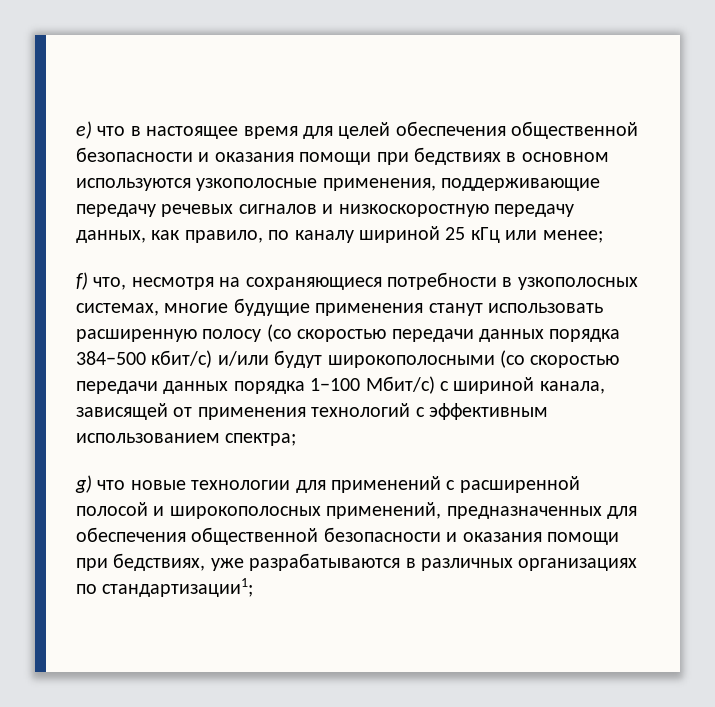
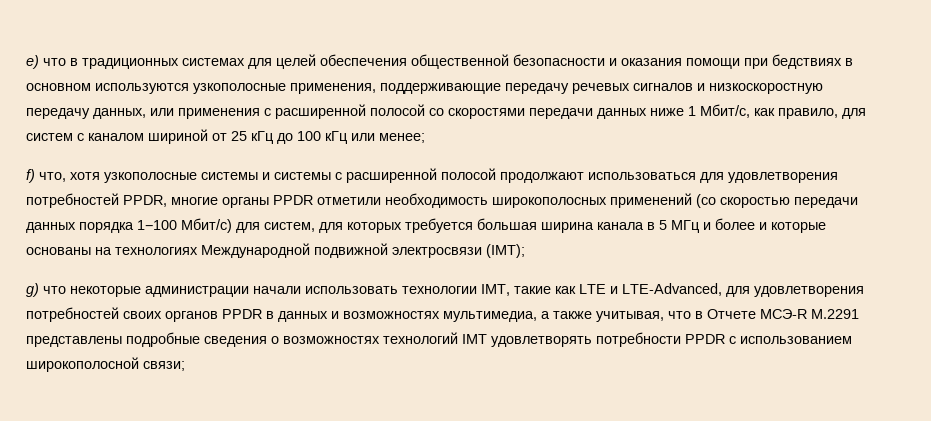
- e) что в настоящее время для целей обеспечения общественной безопасности и оказания помощи при бедствиях в основном используются узкополосные применения, поддерживающие передачу речевых сигналов и низкоскоростную передачу данных, как правило, по каналу шириной 25 кГц или менее;
- f) что, несмотря на сохраняющиеся потребности в узкополосных системах, многие будущие применения станут использовать расширенную полосу (со скоростью передачи данных порядка 384−500 кбит/с) и/или будут широкополосными (со скоростью передачи данных порядка 1−100 Мбит/с) с шириной канала, зависящей от применения технологий с эффективным использованием спектра;
- g) что новые технологии для применений с расширенной полосой и широкополосных применений, предназначенных для обеспечения общественной безопасности и оказания помощи при бедствиях, уже разрабатываются в различных организациях по стандартизации1;
+ e) что в традиционных системах для целей обеспечения общественной безопасности и оказания помощи при бедствиях в основном используются узкополосные применения, поддерживающие передачу речевых сигналов и низкоскоростную передачу данных, или применения с расширенной полосой со скоростями передачи данных ниже 1 Мбит/с, как правило, для систем с каналом шириной от 25 кГц до 100 кГц или менее;
+ f) что, хотя узкополосные системы и системы с расширенной полосой продолжают использоваться для удовлетворения потребностей PPDR, многие органы PPDR отметили необходимость широкополосных применений (со скоростью передачи данных порядка 1−100 Мбит/с) для систем, для которых требуется большая ширина канала в 5 МГц и более и которые основаны на технологиях Международной подвижной электросвязи (IMT);
+ g) что некоторые администрации начали использовать технологии IMT, такие как LTE и LTE-Advanced, для удовлетворения потребностей своих органов PPDR в данных и возможностях мультимедиа, а также учитывая, что в Отчете МСЭ-R М.2291 представлены подробные сведения о возможностях технологий IMT удовлетворять потребности PPDR с использованием широкополосной связи;

